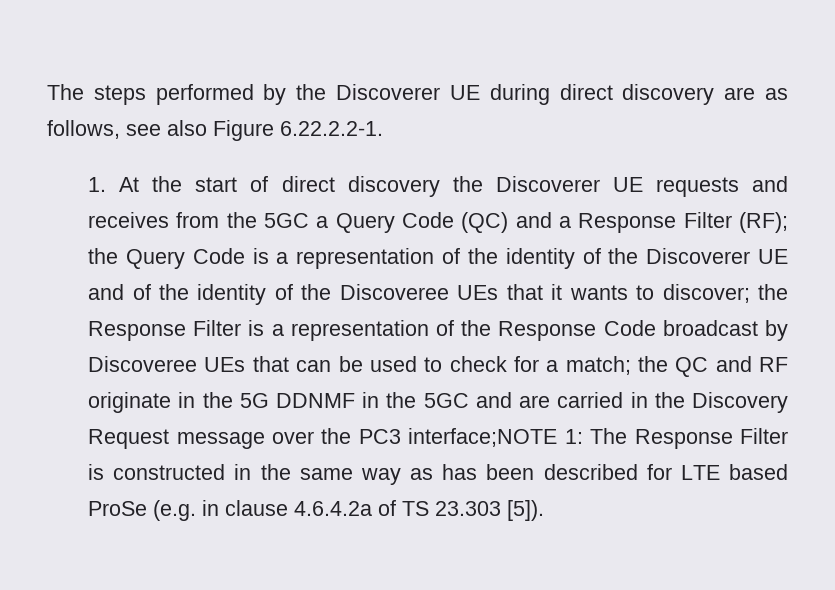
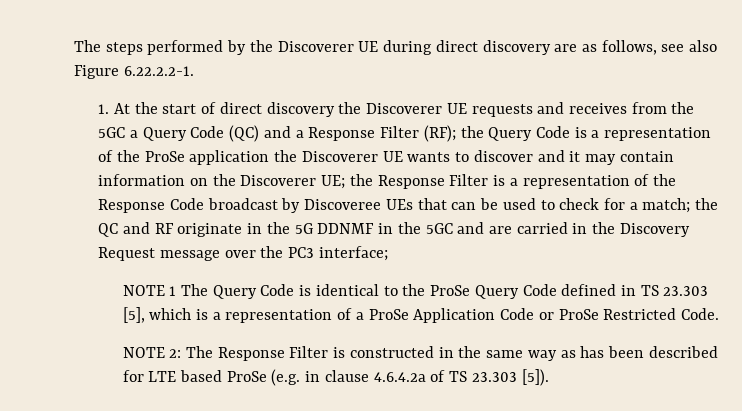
- the Query Code is a representation of the identity of the Discoverer UE and of the identity of the Discoveree UEs that it wants to discover;
+ the Query Code is a representation of the ProSe application the Discoverer UE wants to discover and it may contain information on the Discoverer UE;
- the QC and RF originate in the 5G DDNMF in the 5GC and are carried in the Discovery Request message over the PC3 interface;NOTE 1:
+ the QC and RF originate in the 5G DDNMF in the 5GC and are carried in the Discovery Request message over the PC3 interface;
+ NOTE 1 The Query Code is identical to the ProSe Query Code defined in TS 23.303 [5], which is a representation of a ProSe Application Code or ProSe Restricted Code.
+ NOTE 2:

